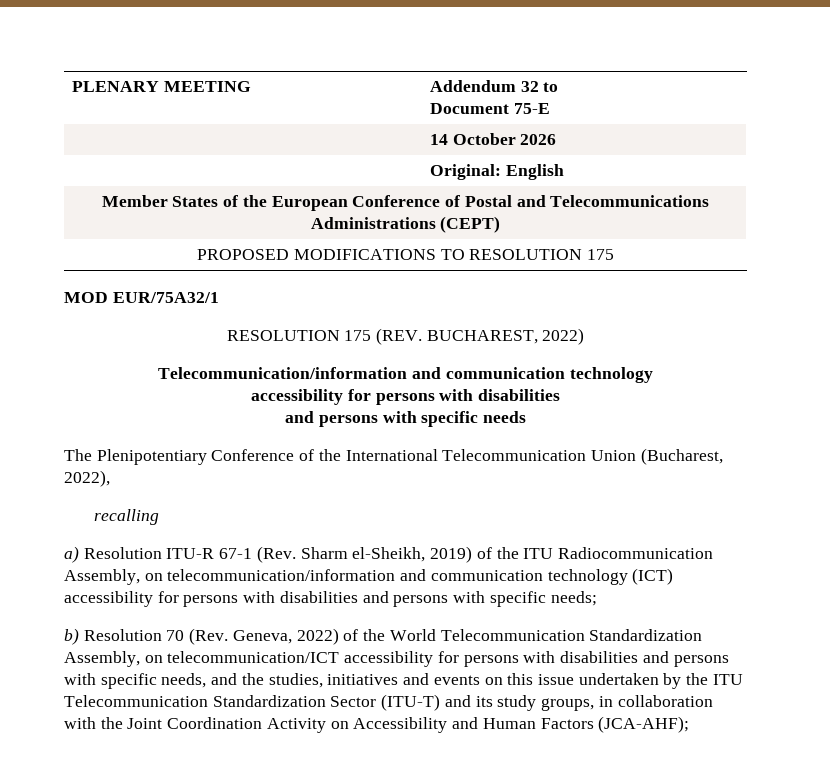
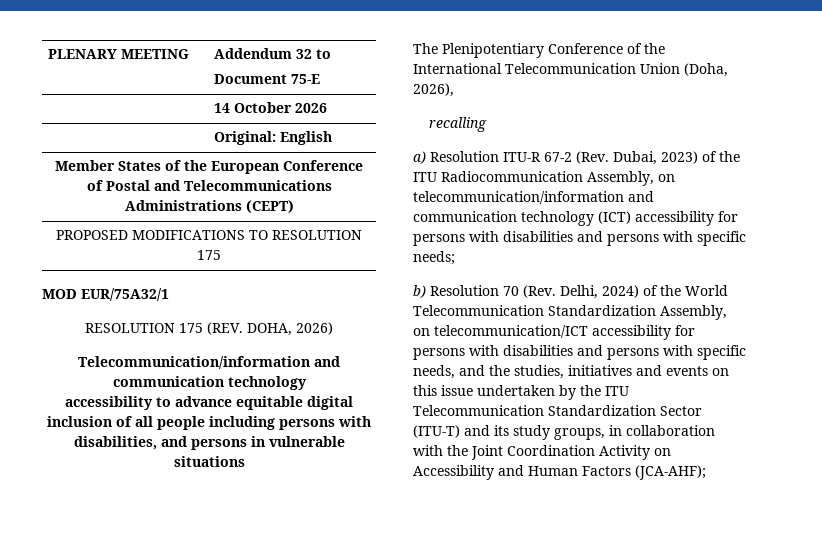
- RESOLUTION 175 (REV. BUCHAREST, 2022)
+ RESOLUTION 175 (REV. DOHA, 2026)
  Telecommunication/information and communication technology
- accessibility for persons with disabilities
- and persons with specific needs
+ accessibility to advance equitable digital inclusion of all people including persons with disabilities, and persons in vulnerable situations
- The Plenipotentiary Conference of the International Telecommunication Union (Bucharest, 2022),
+ The Plenipotentiary Conference of the International Telecommunication Union (Doha, 2026),
- a) Resolution ITU-R 67-1 (Rev. Sharm el-Sheikh, 2019) of the ITU Radiocommunication Assembly, on telecommunication/information and communication technology (ICT) accessibility for persons with disabilities and persons with specific needs;
+ a) Resolution ITU-R 67-2 (Rev. Dubai, 2023) of the ITU Radiocommunication Assembly, on telecommunication/information and communication technology (ICT) accessibility for persons with disabilities and persons with specific needs;
- b) Resolution 70 (Rev. Geneva, 2022) of the World Telecommunication Standardization Assembly, on telecommunication/ICT accessibility for persons with disabilities and persons with specific needs, and the studies, initiatives and events on this issue undertaken by the ITU Telecommunication Standardization Sector (ITU-T) and its study groups, in collaboration with the Joint Coordination Activity on Accessibility and Human Factors (JCA-AHF);
+ b) Resolution 70 (Rev. Delhi, 2024) of the World Telecommunication Standardization Assembly, on telecommunication/ICT accessibility for persons with disabilities and persons with specific needs, and the studies, initiatives and events on this issue undertaken by the ITU Telecommunication Standardization Sector (ITU-T) and its study groups, in collaboration with the Joint Coordination Activity on Accessibility and Human Factors (JCA-AHF);

